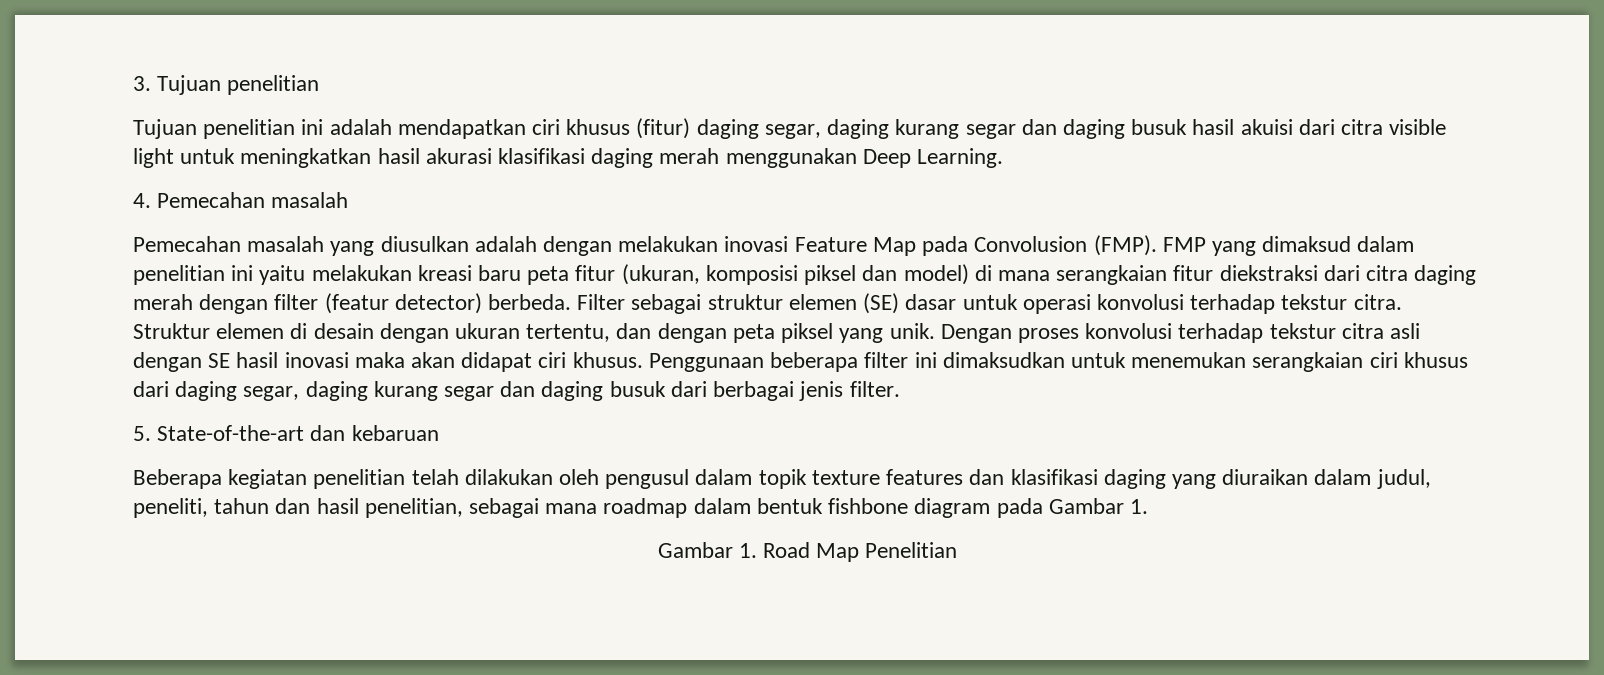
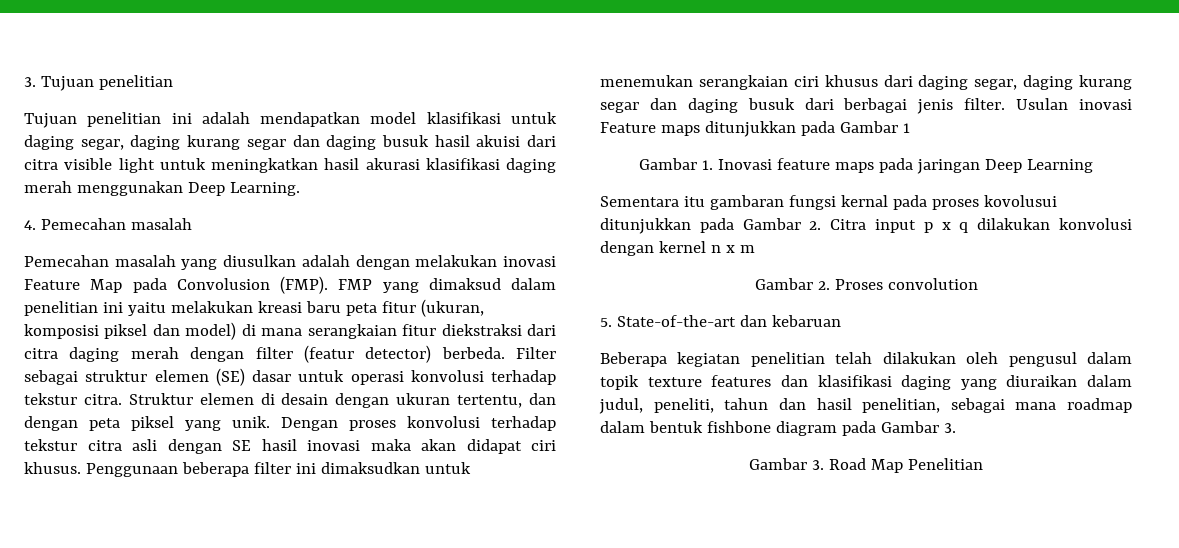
- Tujuan penelitian ini adalah mendapatkan ciri khusus (fitur) daging segar, daging kurang segar dan daging busuk hasil akuisi dari citra visible light untuk meningkatkan hasil akurasi klasifikasi daging merah menggunakan Deep Learning.
+ Tujuan penelitian ini adalah mendapatkan model klasifikasi untuk daging segar, daging kurang segar dan daging busuk hasil akuisi dari citra visible light untuk meningkatkan hasil akurasi klasifikasi daging merah menggunakan Deep Learning.
+ Usulan inovasi Feature maps ditunjukkan pada Gambar 1
+ Gambar 1. Inovasi feature maps pada jaringan Deep Learning
+ Sementara itu gambaran fungsi kernal pada proses kovolusui ditunjukkan pada Gambar 2. Citra input p x q dilakukan konvolusi dengan kernel n x m
+ Gambar 2. Proses convolution
- Beberapa kegiatan penelitian telah dilakukan oleh pengusul dalam topik texture features dan klasifikasi daging yang diuraikan dalam judul, peneliti, tahun dan hasil penelitian, sebagai mana roadmap dalam bentuk fishbone diagram pada Gambar 1.
- Gambar 1. Road Map Penelitian
+ Beberapa kegiatan penelitian telah dilakukan oleh pengusul dalam topik texture features dan klasifikasi daging yang diuraikan dalam judul, peneliti, tahun dan hasil penelitian, sebagai mana roadmap dalam bentuk fishbone diagram pada Gambar 3.
+ Gambar 3. Road Map Penelitian

